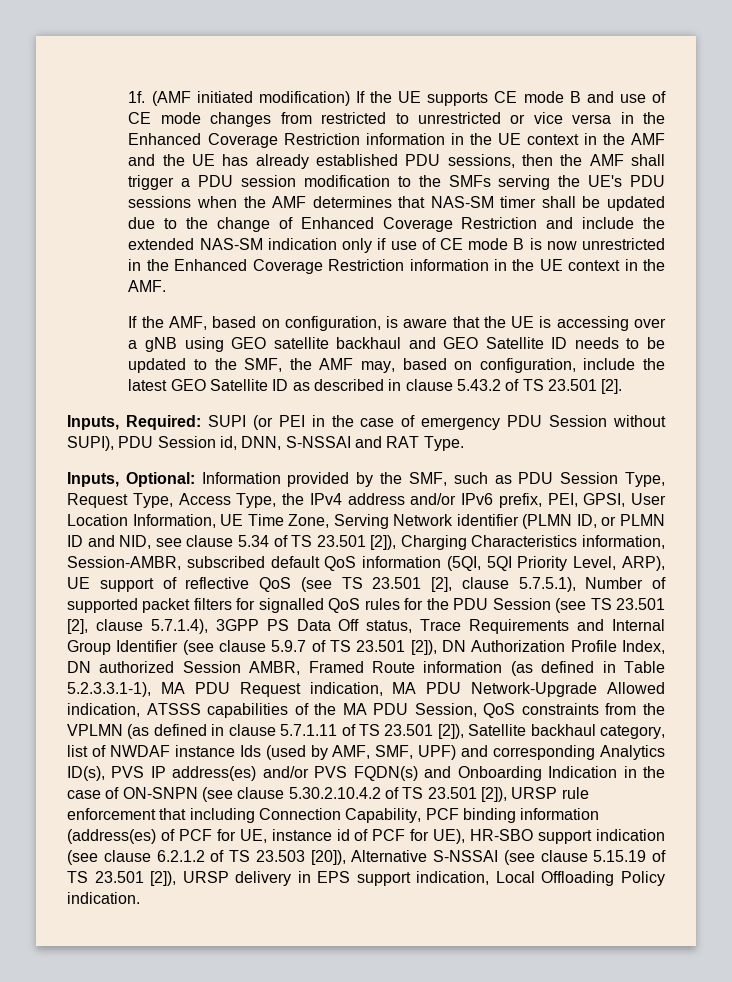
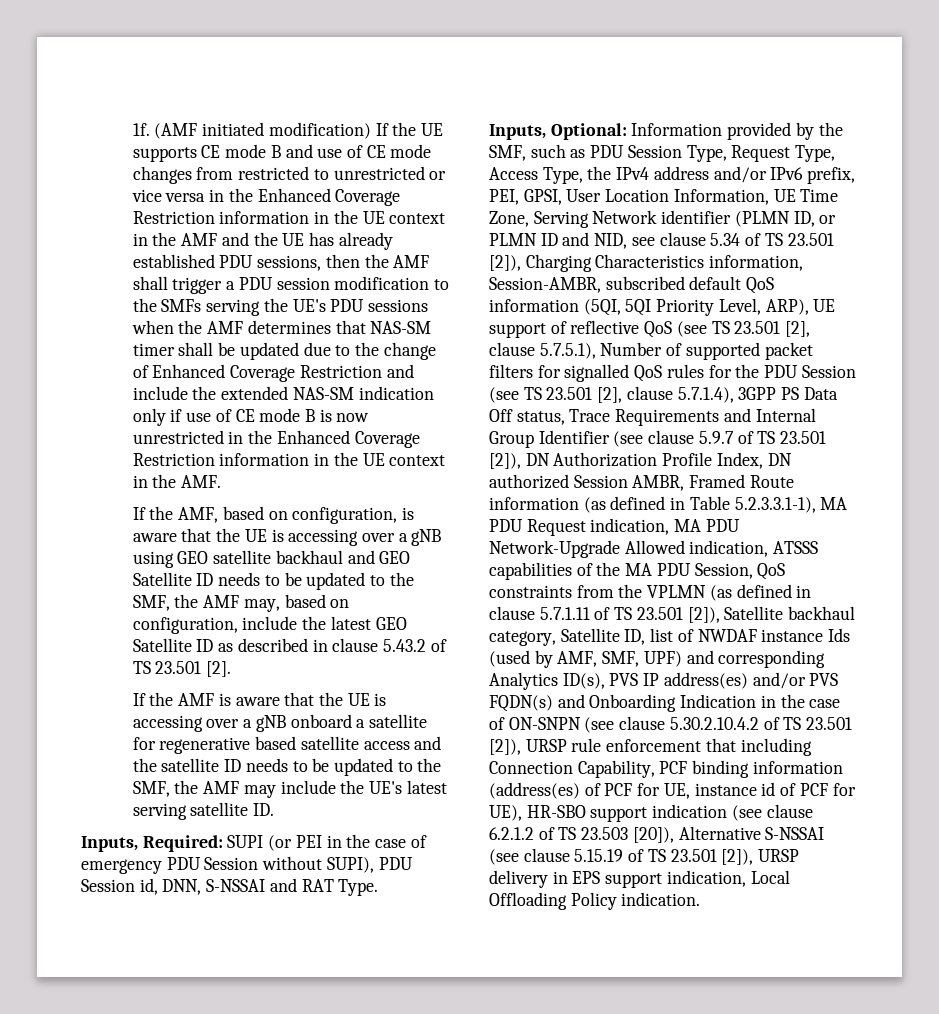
+ If the AMF is aware that the UE is accessing over a gNB onboard a satellite for regenerative based satellite access and the satellite ID needs to be updated to the SMF, the AMF may include the UE's latest serving satellite ID.
- Information provided by the SMF, such as PDU Session Type, Request Type, Access Type, the IPv4 address and/or IPv6 prefix, PEI, GPSI, User Location Information, UE Time Zone, Serving Network identifier (PLMN ID, or PLMN ID and NID, see clause 5.34 of TS 23.501 [2]), Charging Characteristics information, Session-AMBR, subscribed default QoS information (5QI, 5QI Priority Level, ARP), UE support of reflective QoS (see TS 23.501 [2], clause 5.7.5.1), Number of supported packet filters for signalled QoS rules for the PDU Session (see TS 23.501 [2], clause 5.7.1.4), 3GPP PS Data Off status, Trace Requirements and Internal Group Identifier (see clause 5.9.7 of TS 23.501 [2]), DN Authorization Profile Index, DN authorized Session AMBR, Framed Route information (as defined in Table 5.2.3.3.1-1), MA PDU Request indication, MA PDU Network-Upgrade Allowed indication, ATSSS capabilities of the MA PDU Session, QoS constraints from the VPLMN (as defined in clause 5.7.1.11 of TS 23.501 [2]), Satellite backhaul category, list of NWDAF instance Ids (used by AMF, SMF, UPF) and corresponding Analytics ID(s), PVS IP address(es) and/or PVS FQDN(s) and Onboarding Indication in the case of ON-SNPN (see clause 5.30.2.10.4.2 of TS 23.501 [2]), URSP rule enforcement that including Connection Capability, PCF binding information (address(es) of PCF for UE, instance id of PCF for UE), HR-SBO support indication (see clause 6.2.1.2 of TS 23.503 [20]), Alternative S-NSSAI (see clause 5.15.19 of TS 23.501 [2]), URSP delivery in EPS support indication, Local Offloading Policy indication.
+ Information provided by the SMF, such as PDU Session Type, Request Type, Access Type, the IPv4 address and/or IPv6 prefix, PEI, GPSI, User Location Information, UE Time Zone, Serving Network identifier (PLMN ID, or PLMN ID and NID, see clause 5.34 of TS 23.501 [2]), Charging Characteristics information, Session-AMBR, subscribed default QoS information (5QI, 5QI Priority Level, ARP), UE support of reflective QoS (see TS 23.501 [2], clause 5.7.5.1), Number of supported packet filters for signalled QoS rules for the PDU Session (see TS 23.501 [2], clause 5.7.1.4), 3GPP PS Data Off status, Trace Requirements and Internal Group Identifier (see clause 5.9.7 of TS 23.501 [2]), DN Authorization Profile Index, DN authorized Session AMBR, Framed Route information (as defined in Table 5.2.3.3.1-1), MA PDU Request indication, MA PDU Network-Upgrade Allowed indication, ATSSS capabilities of the MA PDU Session, QoS constraints from the VPLMN (as defined in clause 5.7.1.11 of TS 23.501 [2]), Satellite backhaul category, Satellite ID, list of NWDAF instance Ids (used by AMF, SMF, UPF) and corresponding Analytics ID(s), PVS IP address(es) and/or PVS FQDN(s) and Onboarding Indication in the case of ON-SNPN (see clause 5.30.2.10.4.2 of TS 23.501 [2]), URSP rule enforcement that including Connection Capability, PCF binding information (address(es) of PCF for UE, instance id of PCF for UE), HR-SBO support indication (see clause 6.2.1.2 of TS 23.503 [20]), Alternative S-NSSAI (see clause 5.15.19 of TS 23.501 [2]), URSP delivery in EPS support indication, Local Offloading Policy indication.

